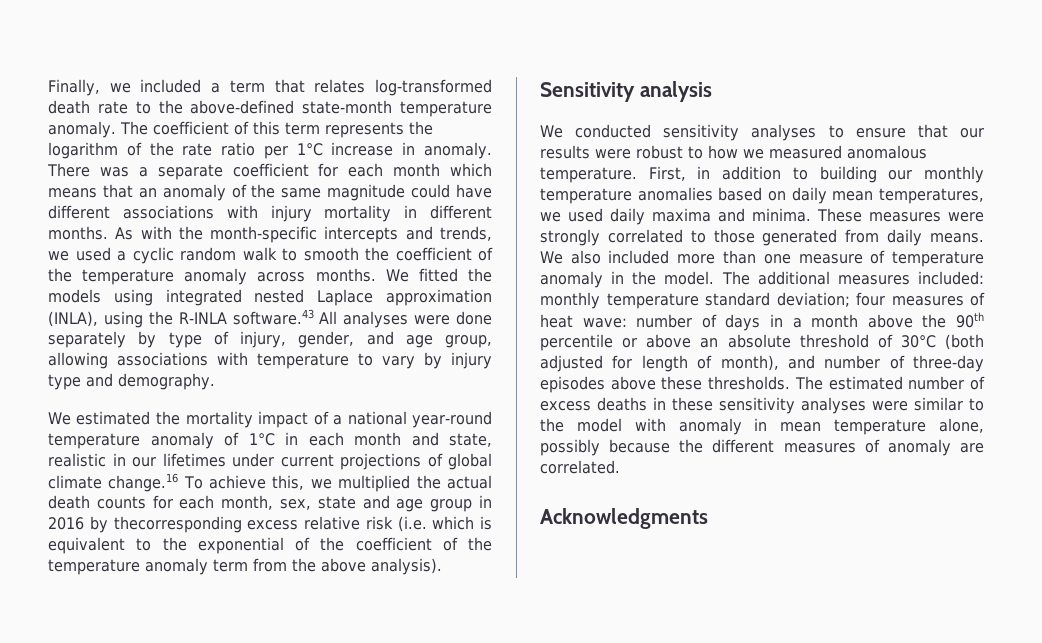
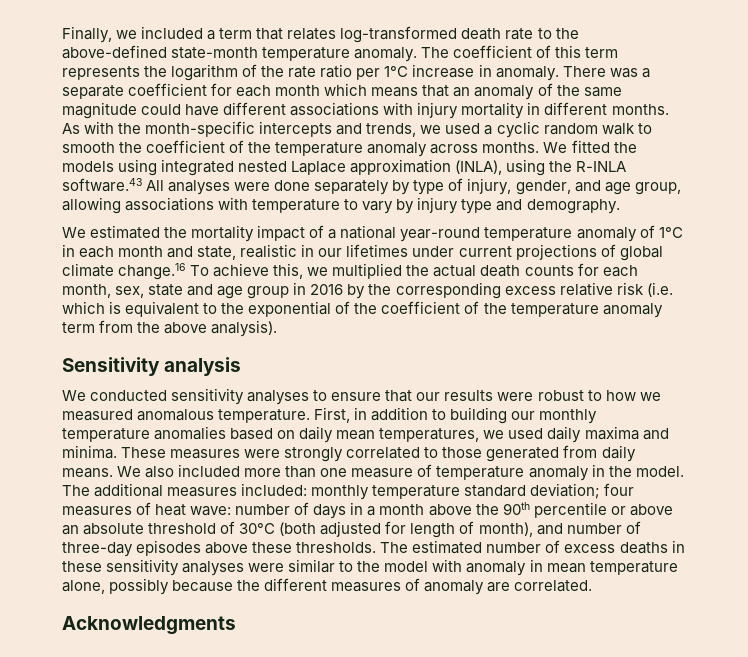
- We estimated the mortality impact of a national year-round temperature anomaly of 1°C in each month and state, realistic in our lifetimes under current projections of global climate change.16 To achieve this, we multiplied the actual death counts for each month, sex, state and age group in 2016 by thecorresponding excess relative risk (i.e. which is equivalent to the exponential of the coefficient of the temperature anomaly term from the above analysis).
+ We estimated the mortality impact of a national year-round temperature anomaly of 1°C in each month and state, realistic in our lifetimes under current projections of global climate change.16 To achieve this, we multiplied the actual death counts for each month, sex, state and age group in 2016 by the corresponding excess relative risk (i.e. which is equivalent to the exponential of the coefficient of the temperature anomaly term from the above analysis).

